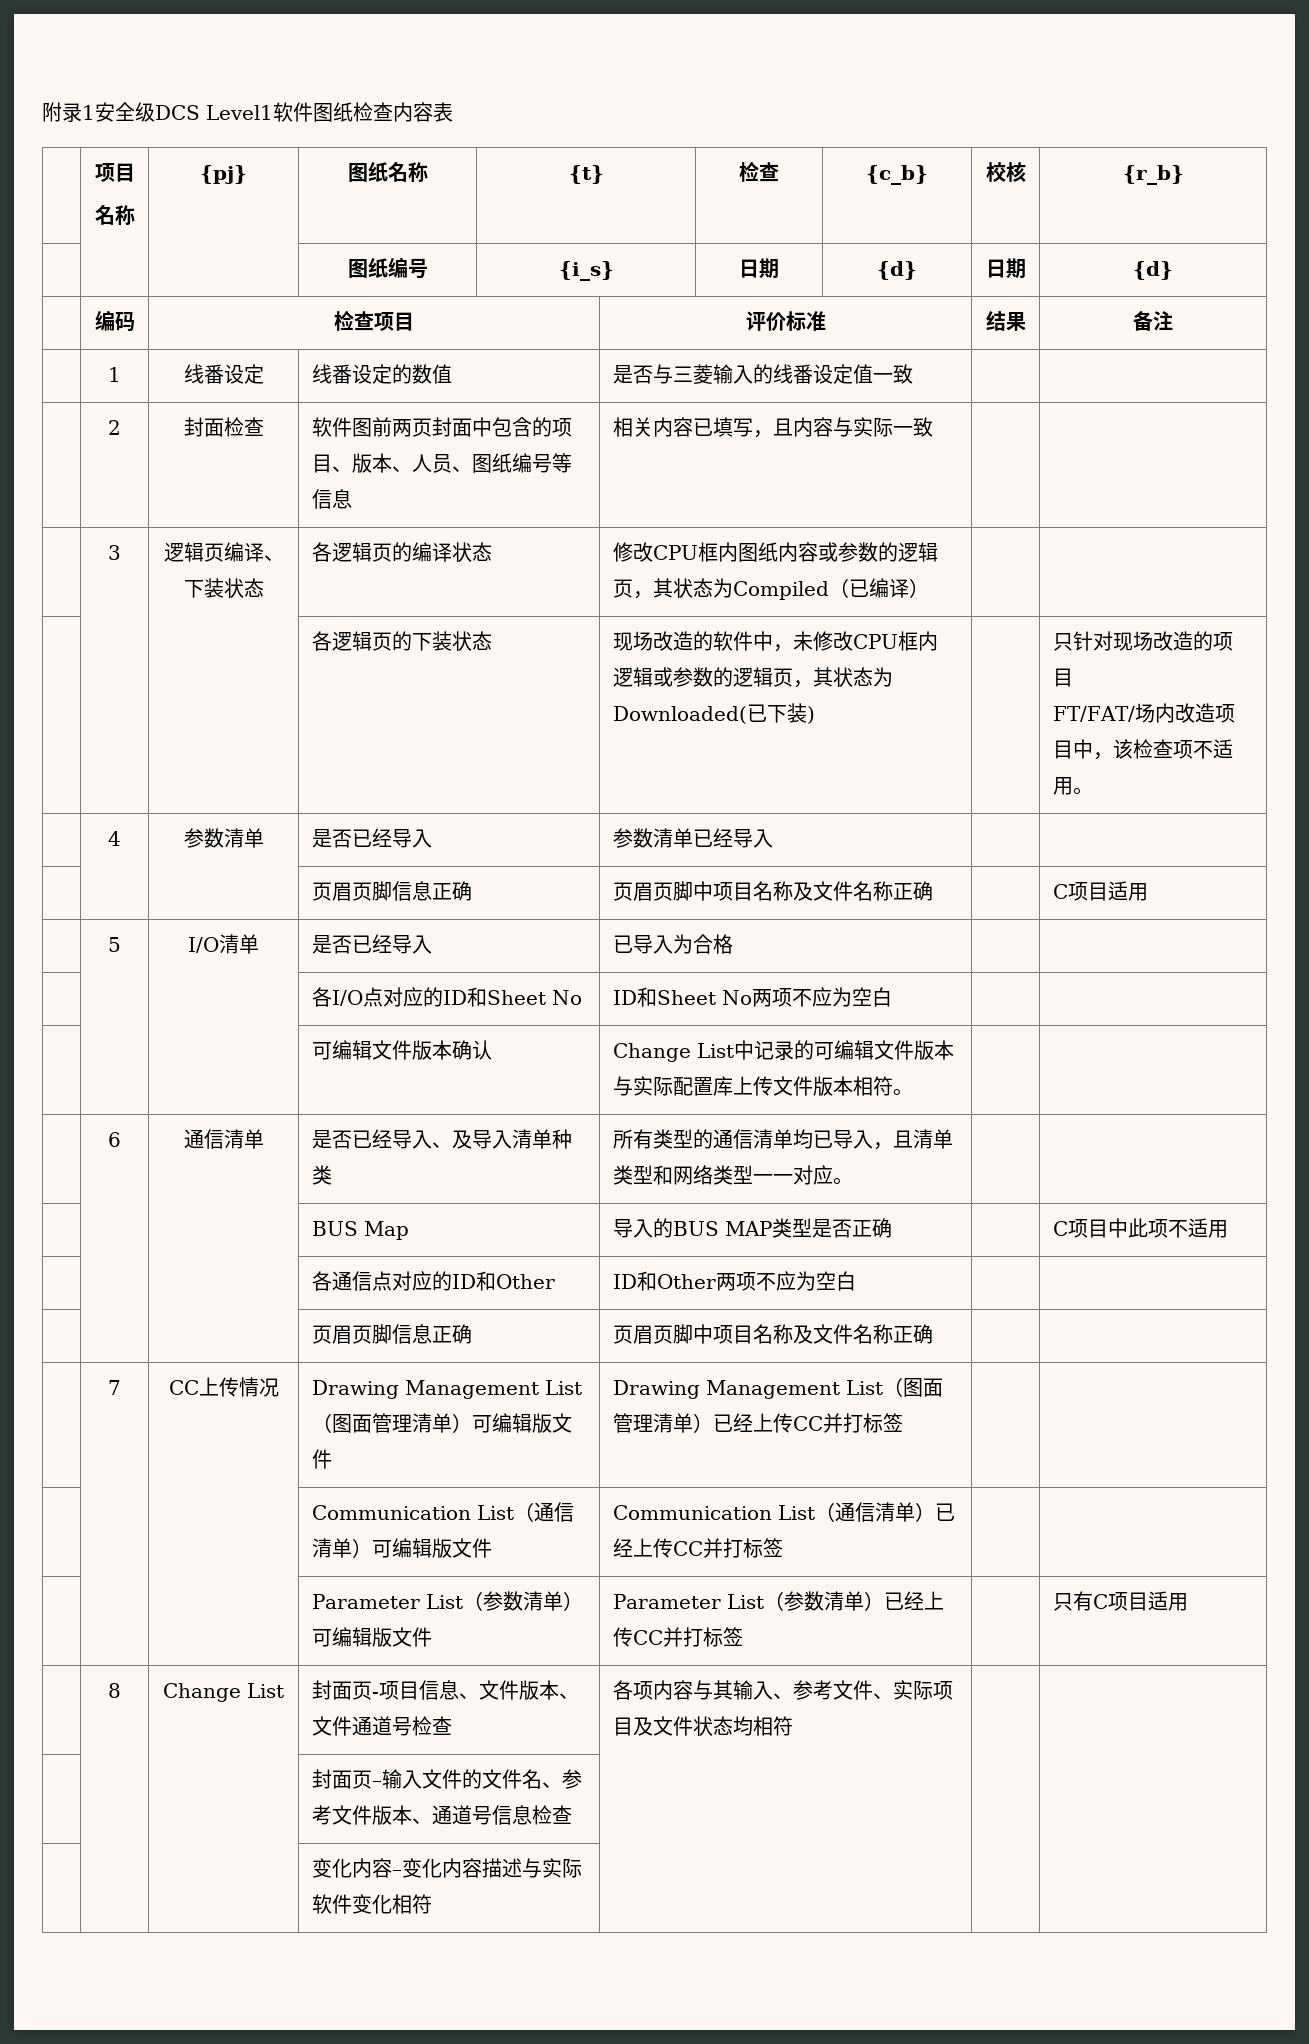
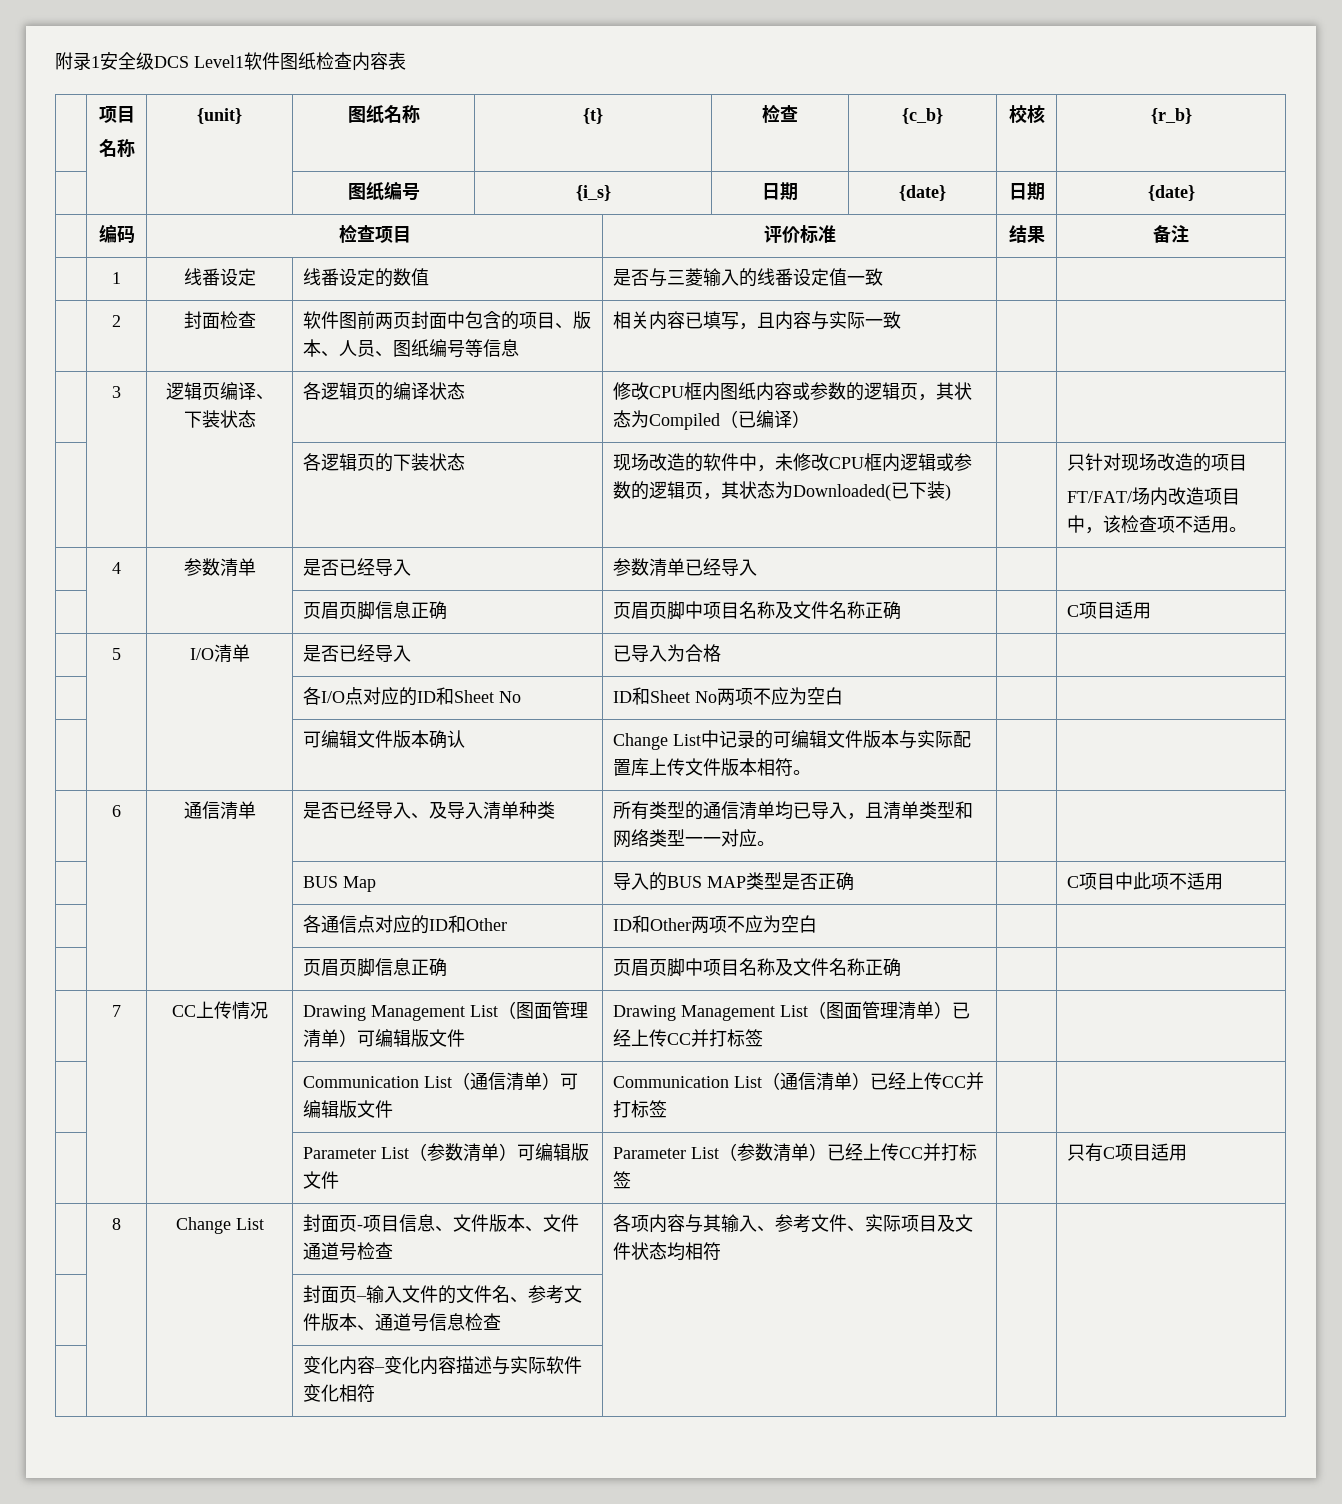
  | 项目
- 名称 | {pj} | 图纸名称 | {t} | 检查 | {c_b} | 校核 | {r_b}
+ 名称 | {unit} | 图纸名称 | {t} | 检查 | {c_b} | 校核 | {r_b}
- | | | 图纸编号 | {i_s} | 日期 | {d} | 日期 | {d}
+ | | | 图纸编号 | {i_s} | 日期 | {date} | 日期 | {date}

